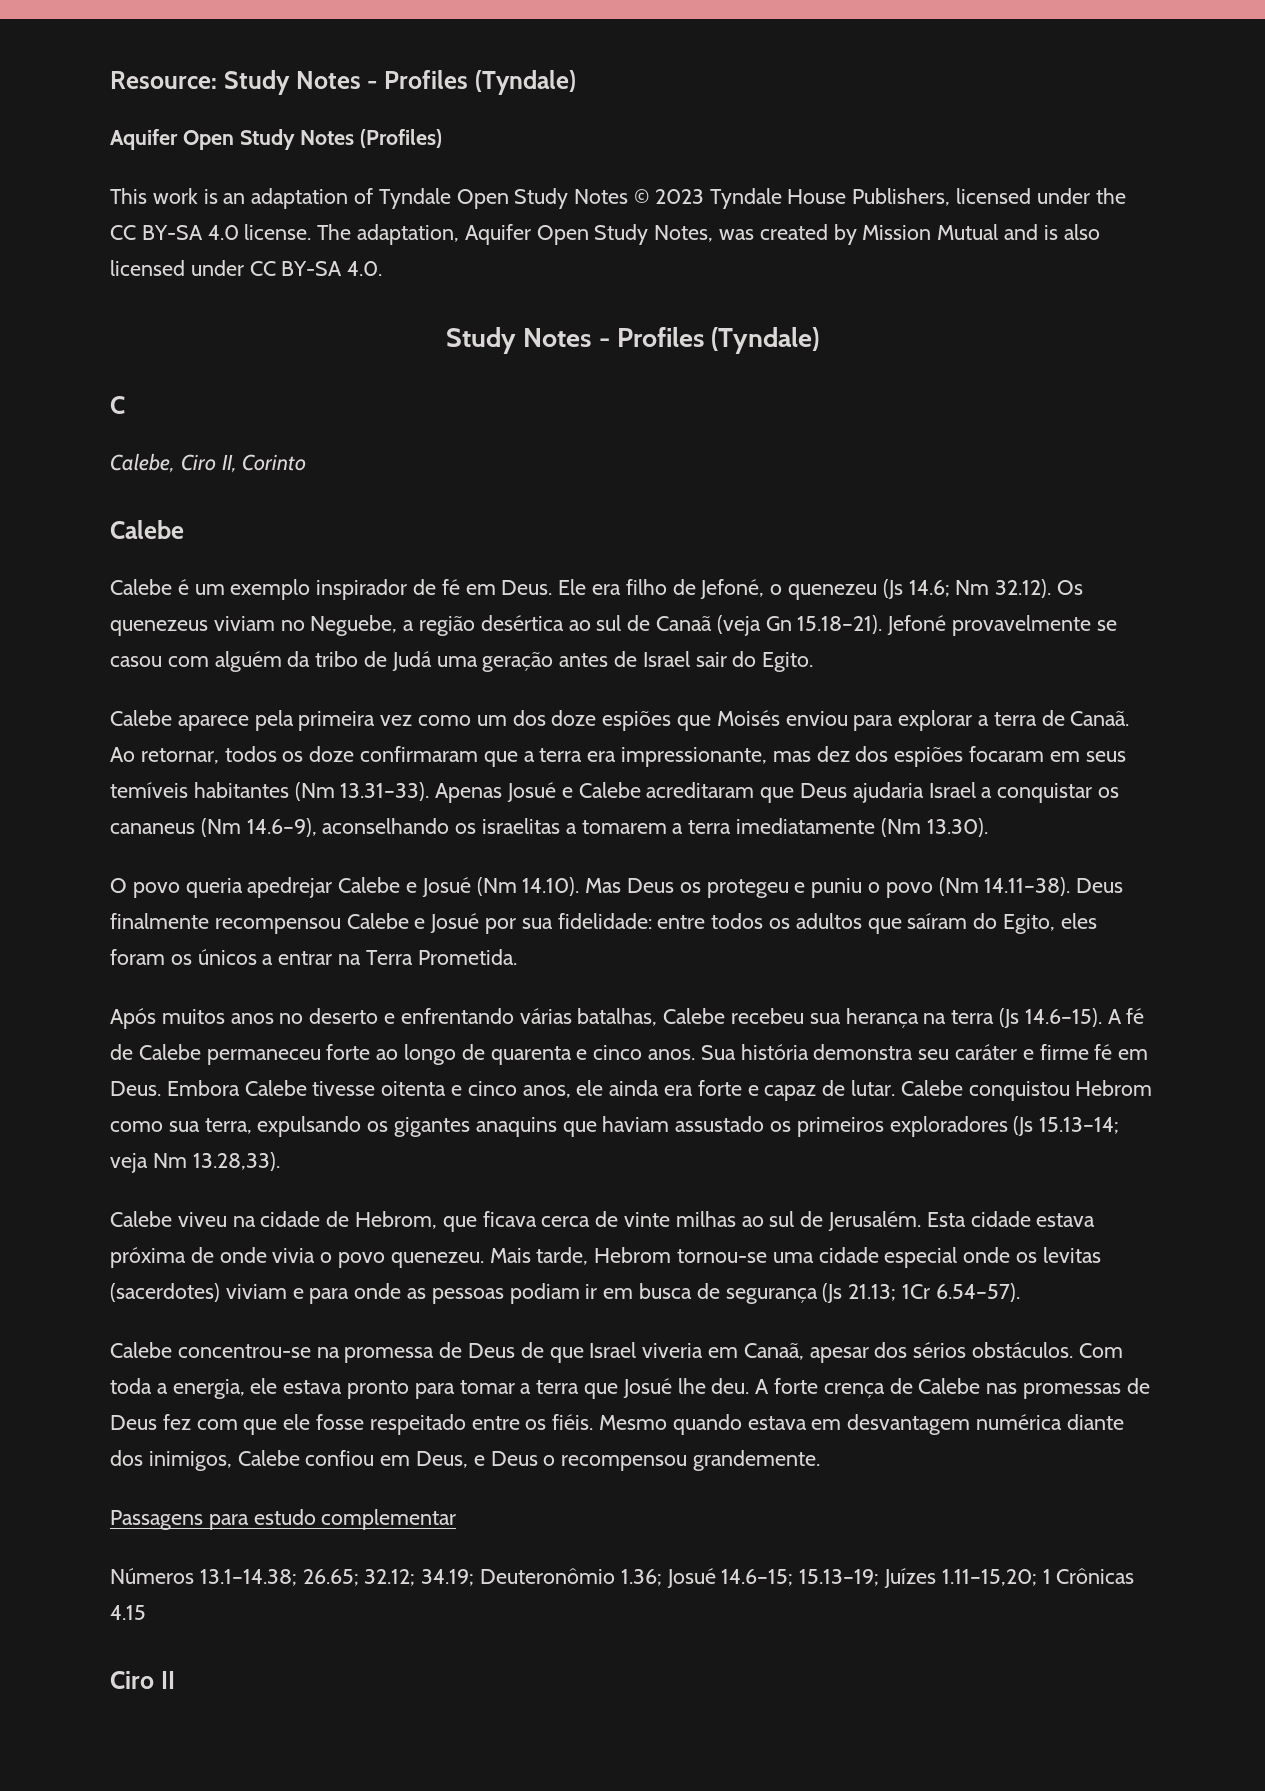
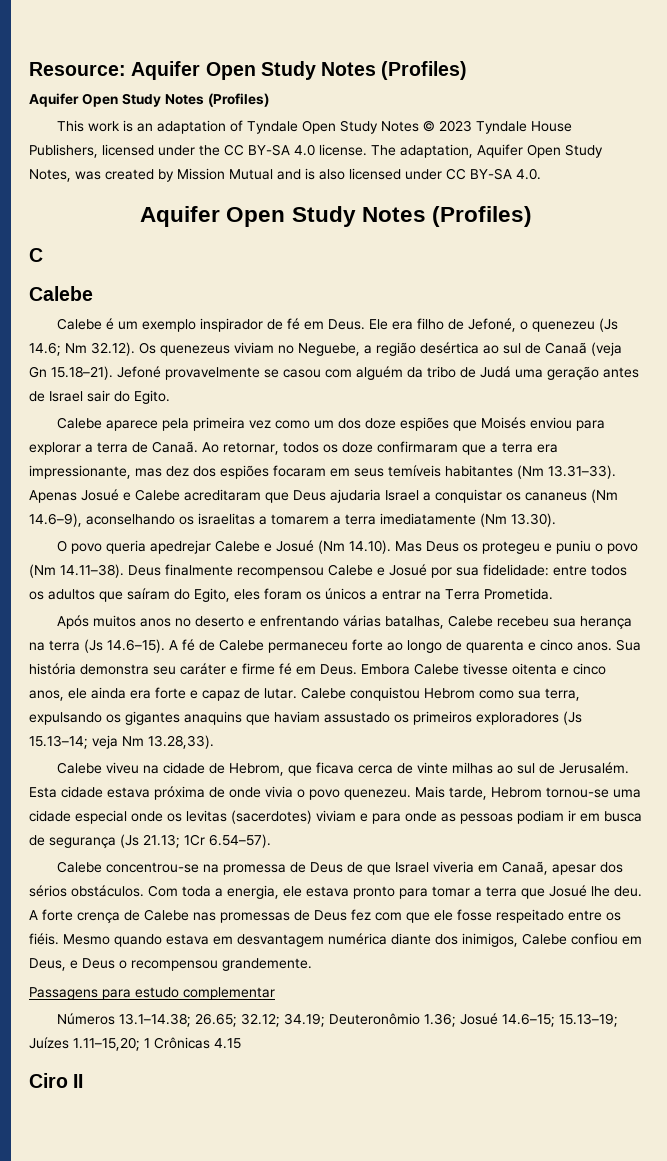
- Resource: Study Notes - Profiles (Tyndale)
+ Resource: Aquifer Open Study Notes (Profiles)
  The adaptation, Aquifer Open Study Notes, was created by Mission Mutual and is also licensed under CC BY-SA 4.0.
- Study Notes - Profiles (Tyndale)
+ Aquifer Open Study Notes (Profiles)
  C
- Calebe, Ciro II, Corinto

